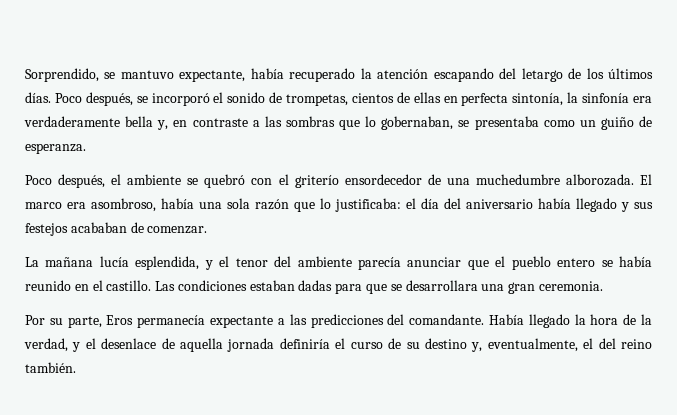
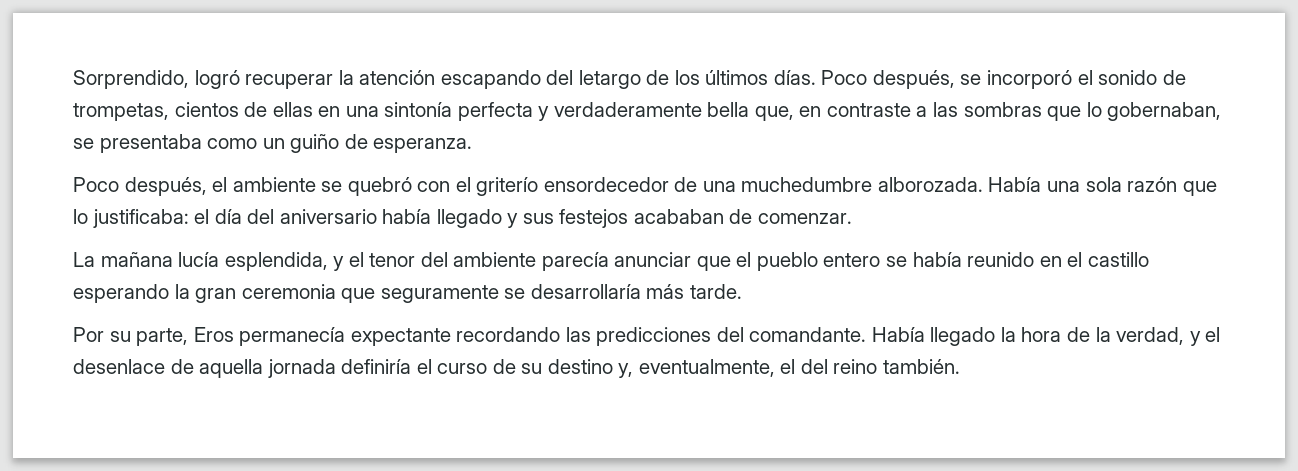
- Sorprendido, se mantuvo expectante, había recuperado la atención escapando del letargo de los últimos días.
+ Sorprendido, logró recuperar la atención escapando del letargo de los últimos días.
- Poco después, se incorporó el sonido de trompetas, cientos de ellas en perfecta sintonía, la sinfonía era verdaderamente bella y, en contraste a las sombras que lo gobernaban, se presentaba como un guiño de esperanza.
+ Poco después, se incorporó el sonido de trompetas, cientos de ellas en una sintonía perfecta y verdaderamente bella que, en contraste a las sombras que lo gobernaban, se presentaba como un guiño de esperanza.
- El marco era asombroso, había una sola razón que lo justificaba: el día del aniversario había llegado y sus festejos acababan de comenzar.
+ Había una sola razón que lo justificaba: el día del aniversario había llegado y sus festejos acababan de comenzar.
- La mañana lucía esplendida, y el tenor del ambiente parecía anunciar que el pueblo entero se había reunido en el castillo. Las condiciones estaban dadas para que se desarrollara una gran ceremonia.
+ La mañana lucía esplendida, y el tenor del ambiente parecía anunciar que el pueblo entero se había reunido en el castillo esperando la gran ceremonia que seguramente se desarrollaría más tarde.
- Por su parte, Eros permanecía expectante a las predicciones del comandante.
+ Por su parte, Eros permanecía expectante recordando las predicciones del comandante.

